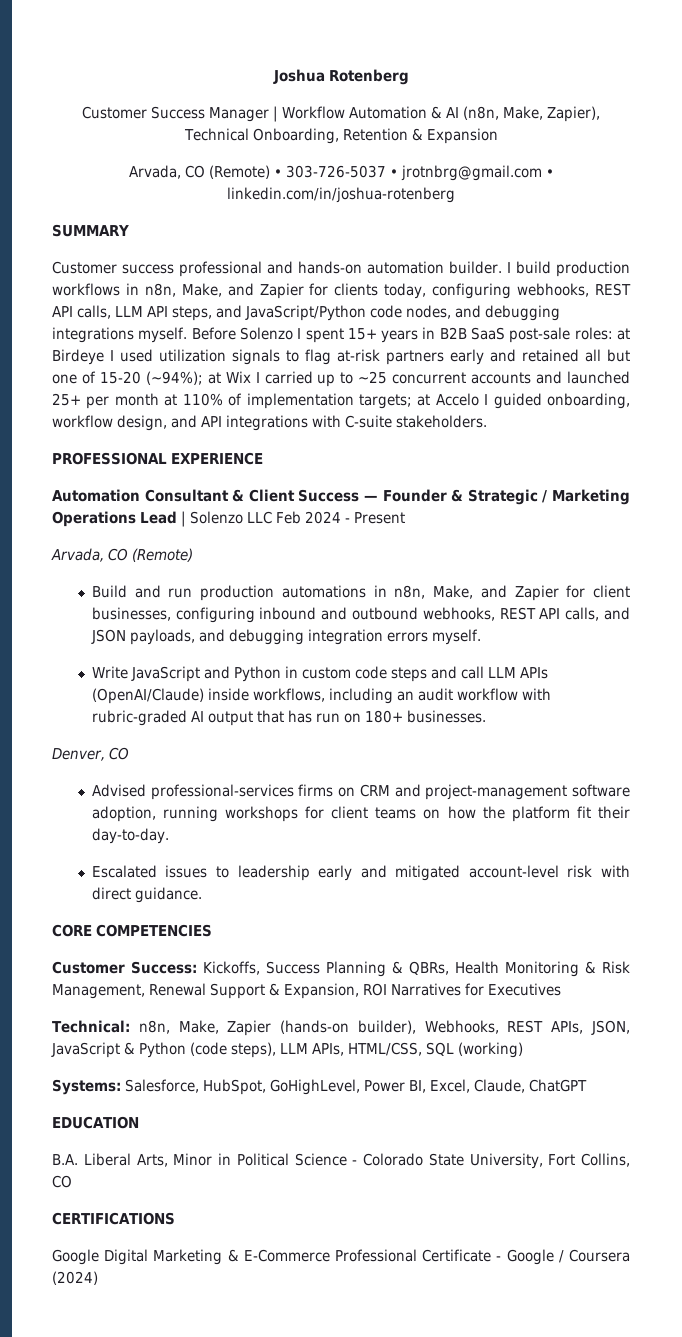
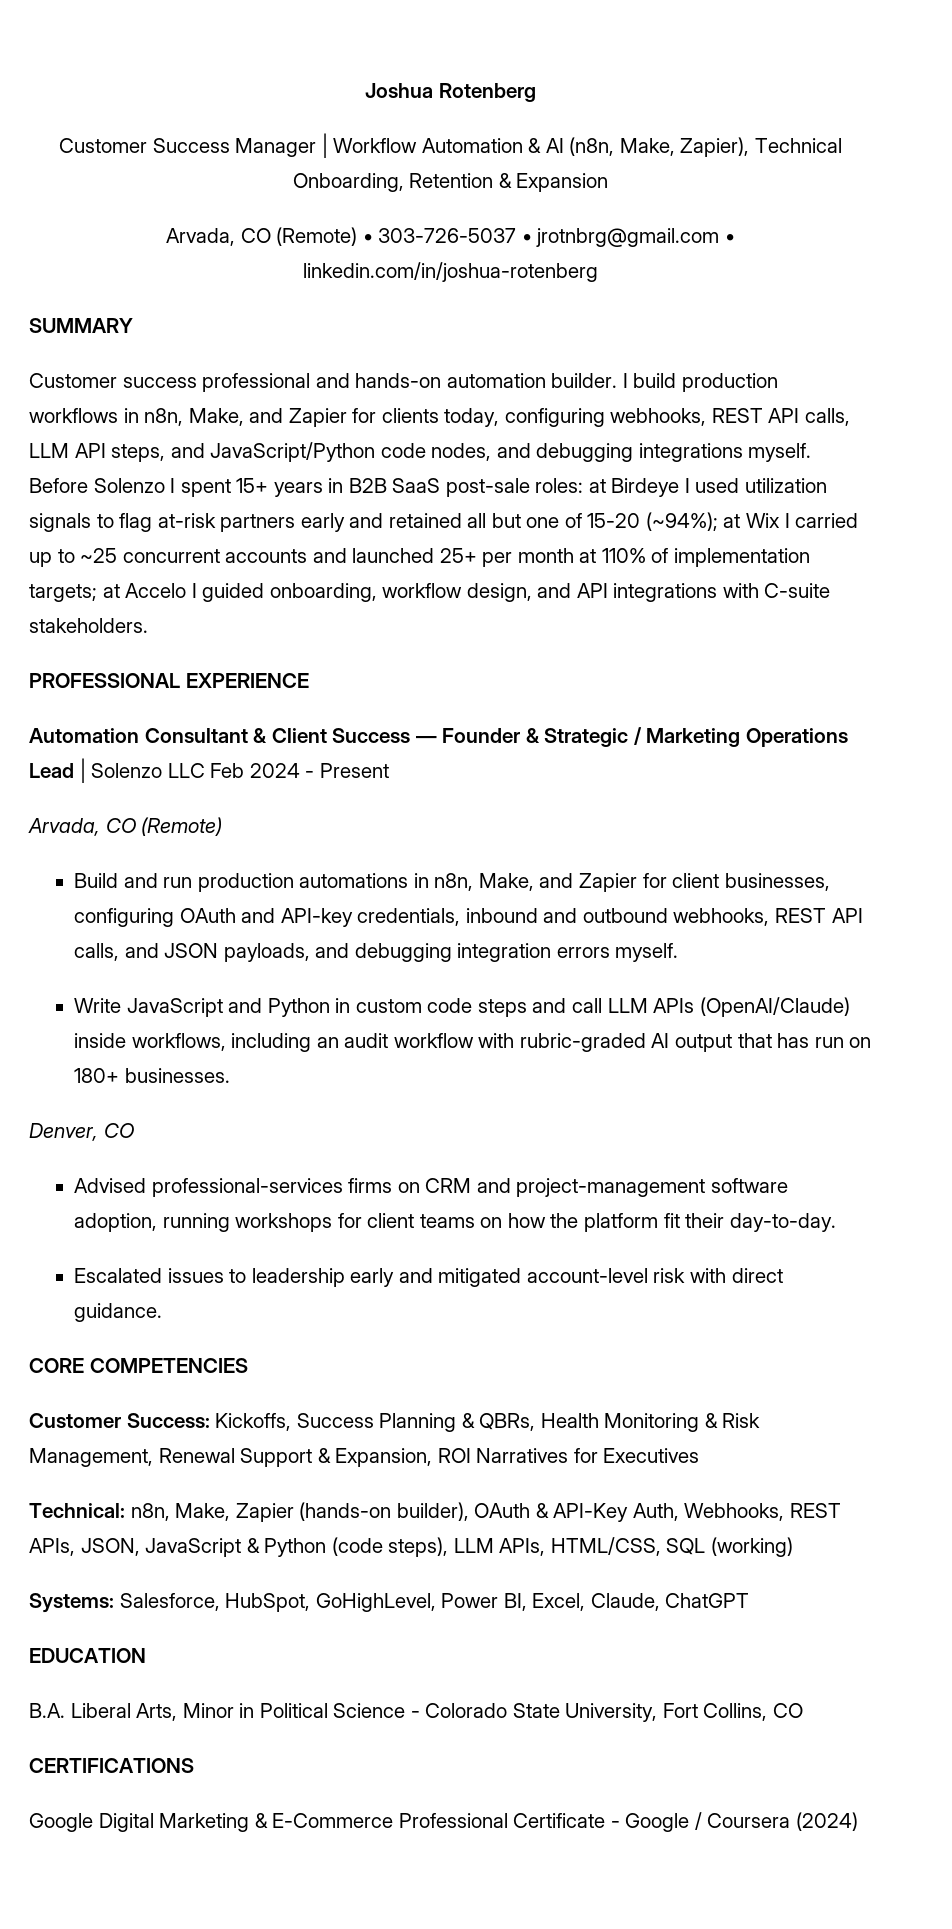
- Build and run production automations in n8n, Make, and Zapier for client businesses, configuring inbound and outbound webhooks, REST API calls, and JSON payloads, and debugging integration errors myself.
+ Build and run production automations in n8n, Make, and Zapier for client businesses, configuring OAuth and API-key credentials, inbound and outbound webhooks, REST API calls, and JSON payloads, and debugging integration errors myself.
- Technical: n8n, Make, Zapier (hands-on builder), Webhooks, REST APIs, JSON, JavaScript & Python (code steps), LLM APIs, HTML/CSS, SQL (working)
+ Technical: n8n, Make, Zapier (hands-on builder), OAuth & API-Key Auth, Webhooks, REST APIs, JSON, JavaScript & Python (code steps), LLM APIs, HTML/CSS, SQL (working)

